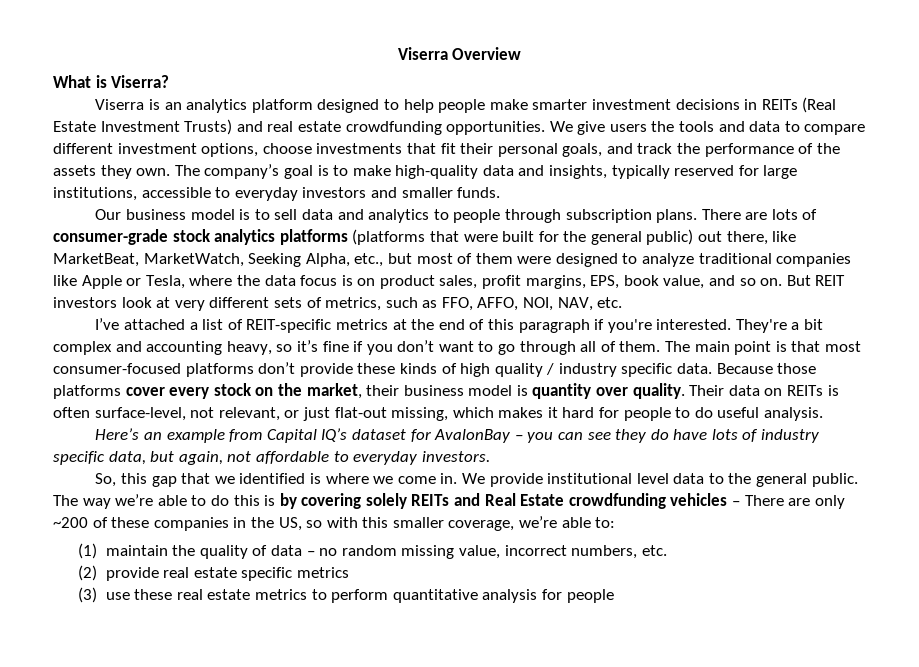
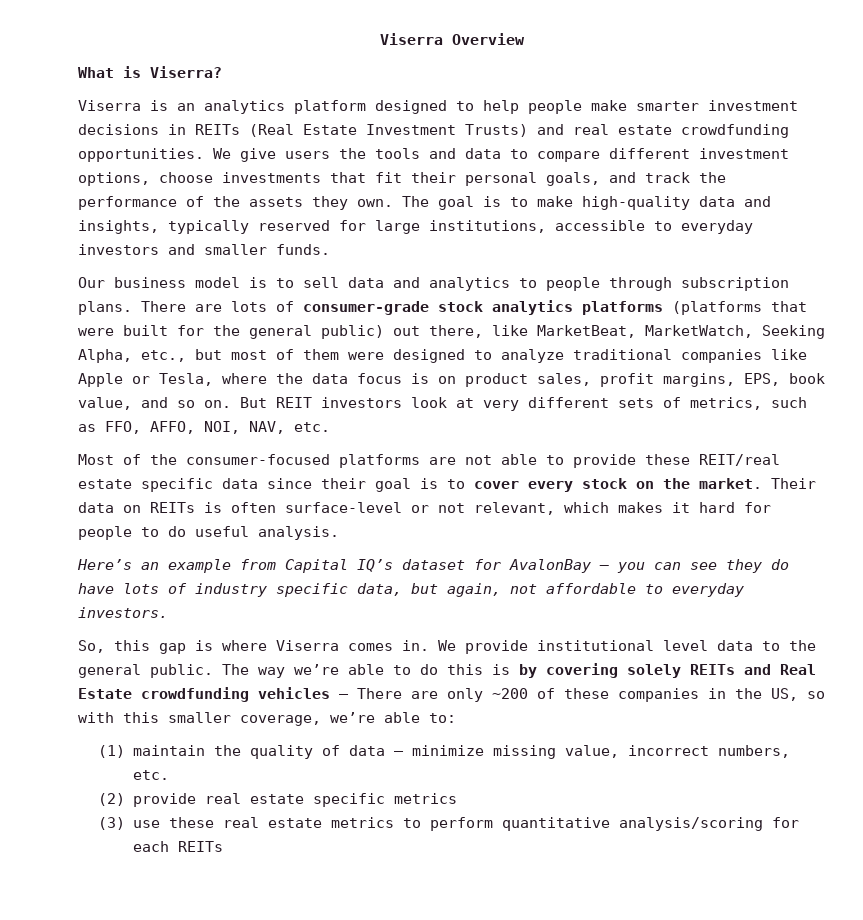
- The company’s goal is to make high-quality data and insights, typically reserved for large institutions, accessible to everyday investors and smaller funds.
+ The goal is to make high-quality data and insights, typically reserved for large institutions, accessible to everyday investors and smaller funds.
- I’ve attached a list of REIT-specific metrics at the end of this paragraph if you're interested. They're a bit complex and accounting heavy, so it’s fine if you don’t want to go through all of them. The main point is that most consumer-focused platforms don’t provide these kinds of high quality / industry specific data. Because those platforms cover every stock on the market, their business model is quantity over quality.
+ Most of the consumer-focused platforms are not able to provide these REIT/real estate specific data since their goal is to cover every stock on the market.
- Their data on REITs is often surface-level, not relevant, or just flat-out missing, which makes it hard for people to do useful analysis.
+ Their data on REITs is often surface-level or not relevant, which makes it hard for people to do useful analysis.
- So, this gap that we identified is where we come in.
+ So, this gap is where Viserra comes in.
- (1) maintain the quality of data – no random missing value, incorrect numbers, etc.
+ (1) maintain the quality of data – minimize missing value, incorrect numbers, etc.
- (3) use these real estate metrics to perform quantitative analysis for people
+ (3) use these real estate metrics to perform quantitative analysis/scoring for each REITs

